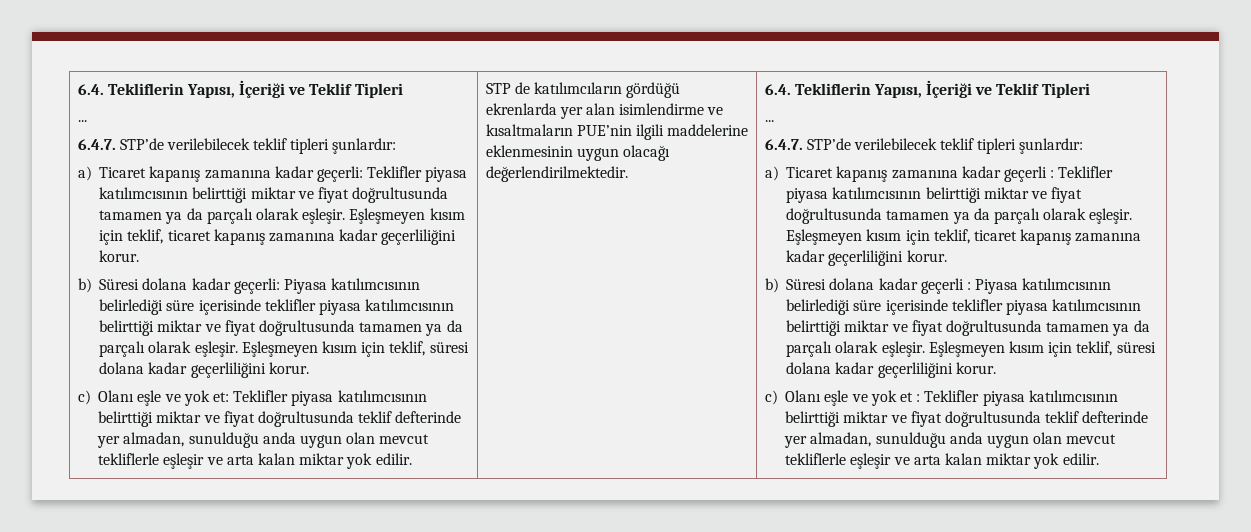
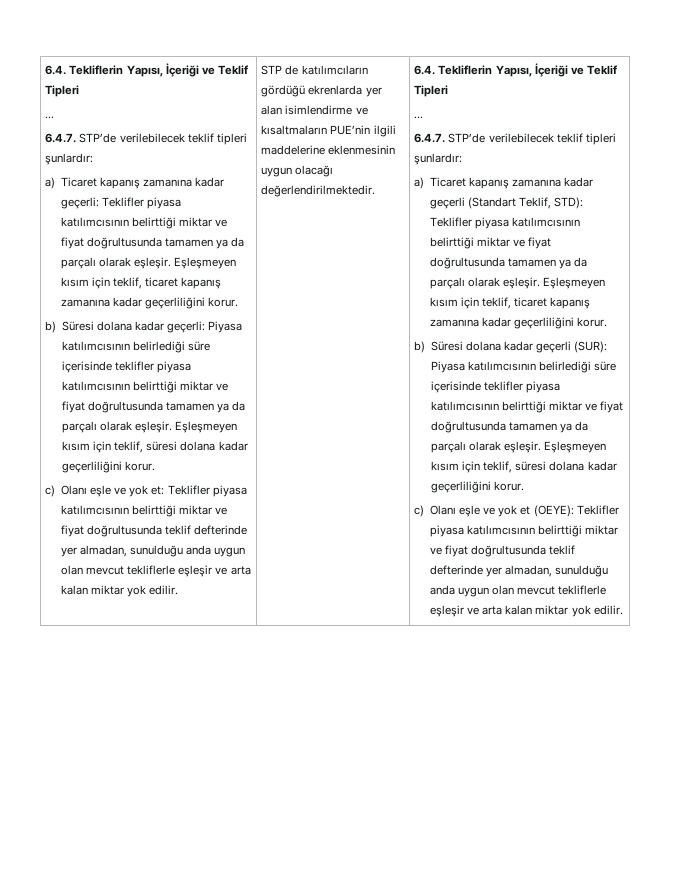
- a) Ticaret kapanış zamanına kadar geçerli : Teklifler piyasa katılımcısının belirttiği miktar ve fiyat doğrultusunda tamamen ya da parçalı olarak eşleşir.
+ a) Ticaret kapanış zamanına kadar geçerli (Standart Teklif, STD): Teklifler piyasa katılımcısının belirttiği miktar ve fiyat doğrultusunda tamamen ya da parçalı olarak eşleşir.
- b) Süresi dolana kadar geçerli : Piyasa katılımcısının belirlediği süre içerisinde teklifler piyasa katılımcısının belirttiği miktar ve fiyat doğrultusunda tamamen ya da parçalı olarak eşleşir.
+ b) Süresi dolana kadar geçerli (SUR): Piyasa katılımcısının belirlediği süre içerisinde teklifler piyasa katılımcısının belirttiği miktar ve fiyat doğrultusunda tamamen ya da parçalı olarak eşleşir.
- c) Olanı eşle ve yok et : Teklifler piyasa katılımcısının belirttiği miktar ve fiyat doğrultusunda teklif defterinde yer almadan, sunulduğu anda uygun olan mevcut tekliflerle eşleşir ve arta kalan miktar yok edilir.
+ c) Olanı eşle ve yok et (OEYE): Teklifler piyasa katılımcısının belirttiği miktar ve fiyat doğrultusunda teklif defterinde yer almadan, sunulduğu anda uygun olan mevcut tekliflerle eşleşir ve arta kalan miktar yok edilir.

